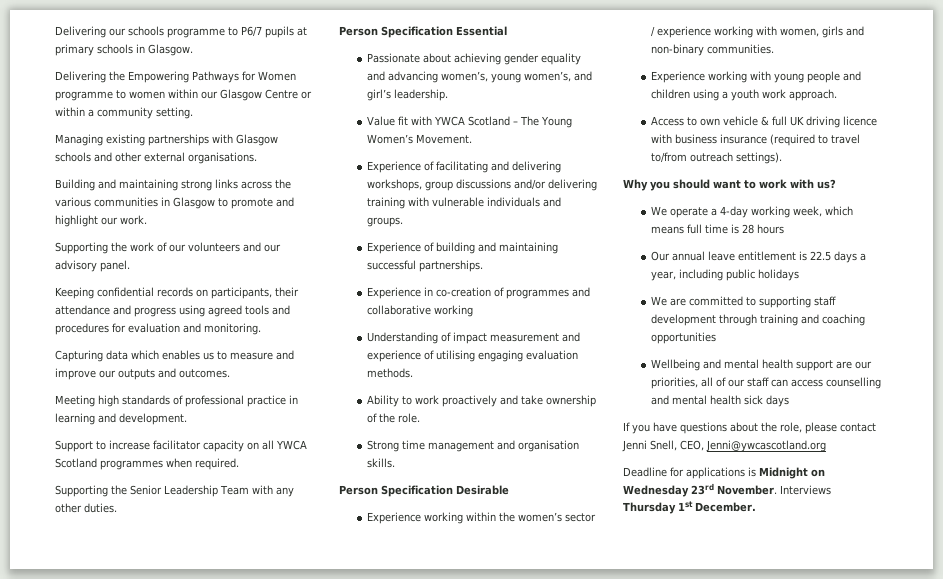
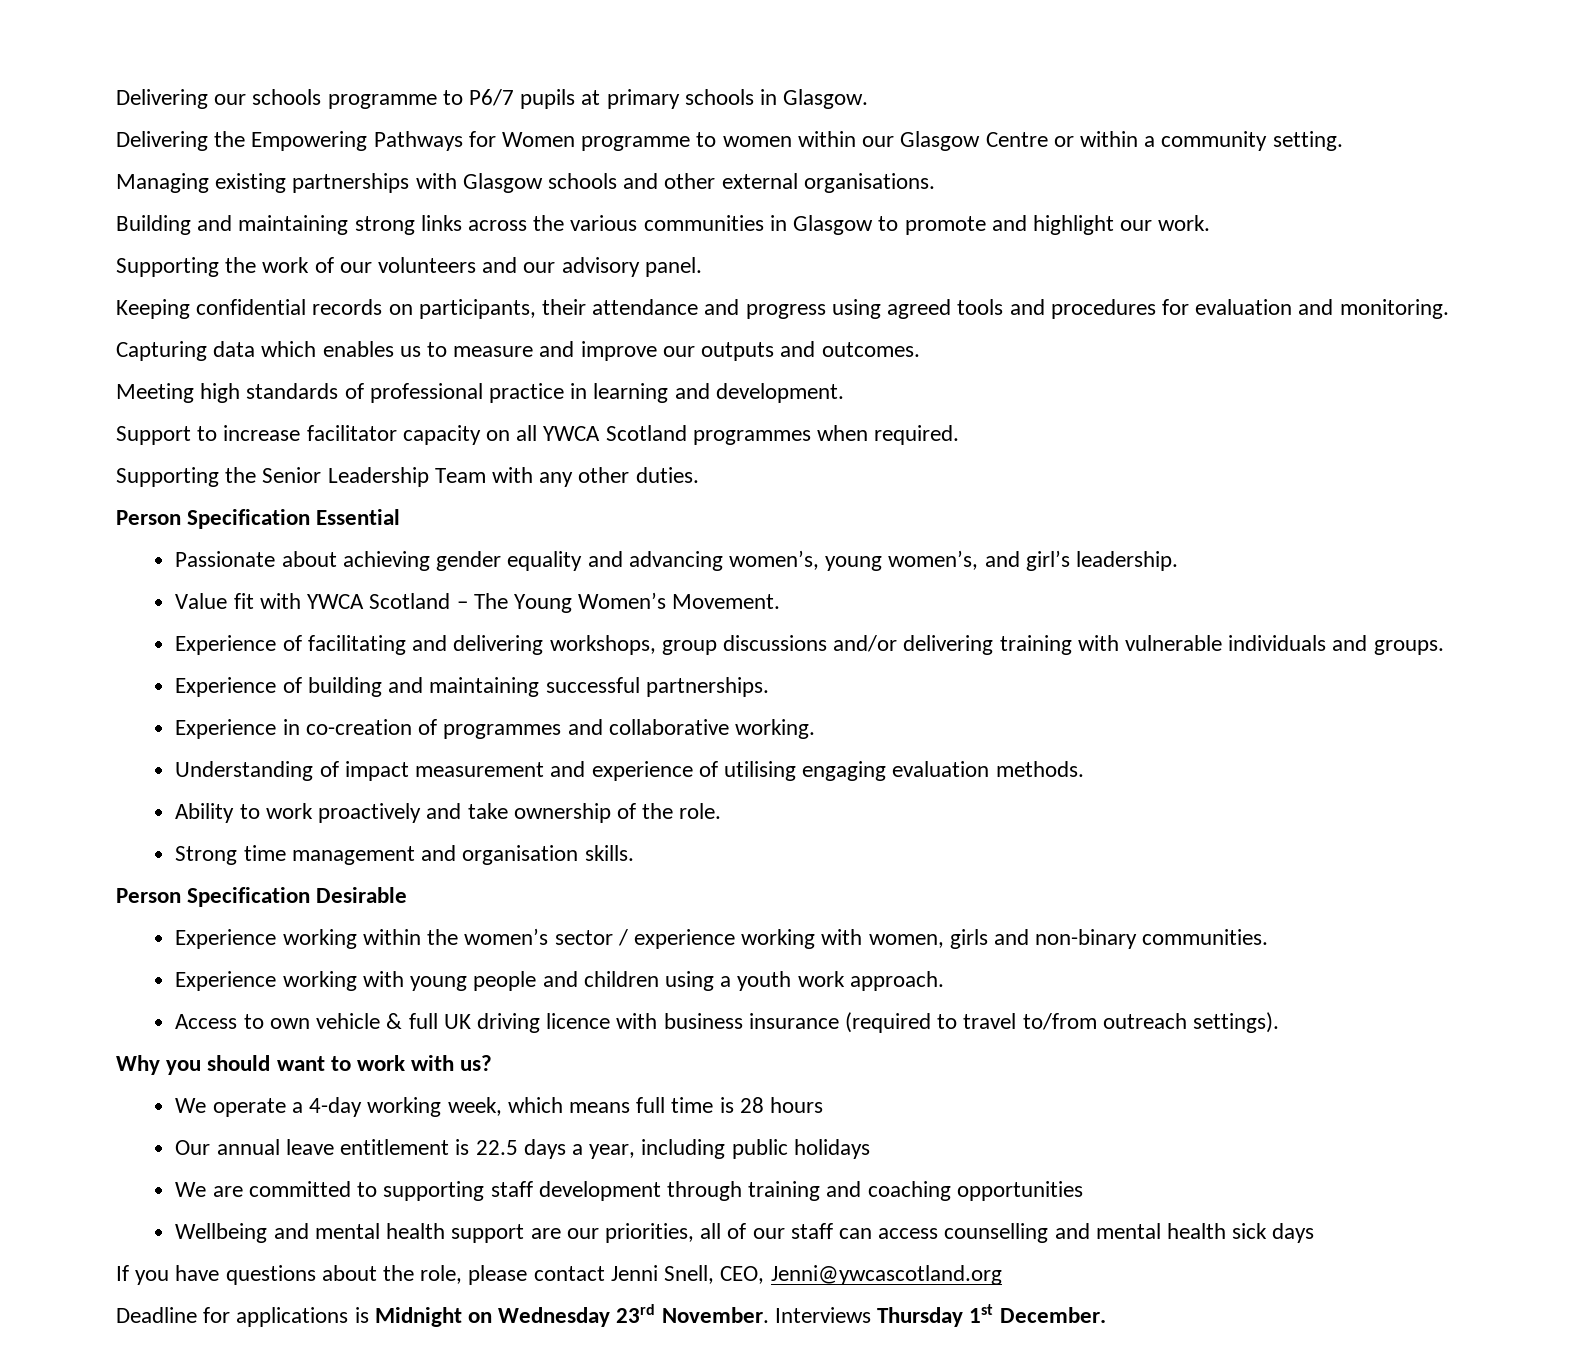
- Experience in co-creation of programmes and collaborative working
+ Experience in co-creation of programmes and collaborative working.

